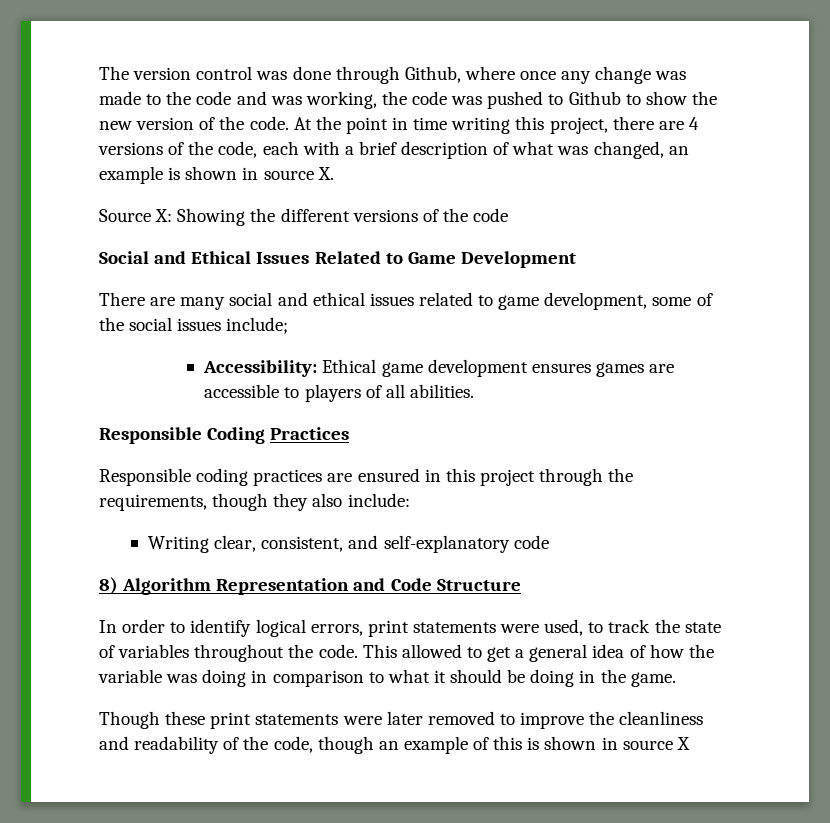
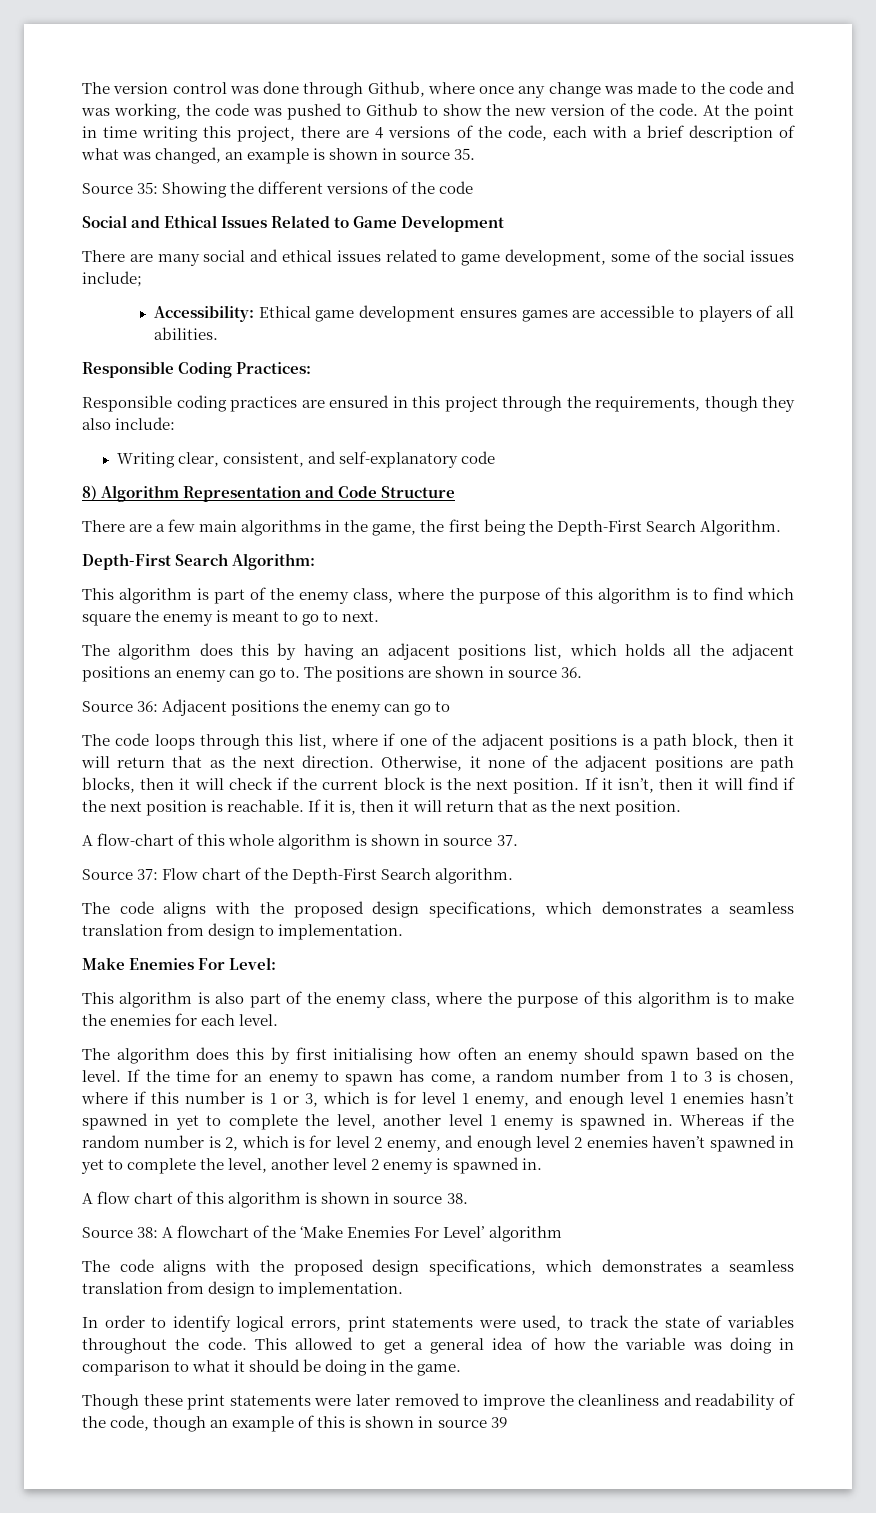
- At the point in time writing this project, there are 4 versions of the code, each with a brief description of what was changed, an example is shown in source X.
- Source X: Showing the different versions of the code
+ At the point in time writing this project, there are 4 versions of the code, each with a brief description of what was changed, an example is shown in source 35.
+ Source 35: Showing the different versions of the code
- Responsible Coding Practices
+ Responsible Coding Practices:
+ There are a few main algorithms in the game, the first being the Depth-First Search Algorithm.
+ Depth-First Search Algorithm:
+ This algorithm is part of the enemy class, where the purpose of this algorithm is to find which square the enemy is meant to go to next.
+ The algorithm does this by having an adjacent positions list, which holds all the adjacent positions an enemy can go to. The positions are shown in source 36.
+ Source 36: Adjacent positions the enemy can go to
+ The code loops through this list, where if one of the adjacent positions is a path block, then it will return that as the next direction. Otherwise, it none of the adjacent positions are path blocks, then it will check if the current block is the next position. If it isn’t, then it will find if the next position is reachable. If it is, then it will return that as the next position.
+ A flow-chart of this whole algorithm is shown in source 37.
+ Source 37: Flow chart of the Depth-First Search algorithm.
+ The code aligns with the proposed design specifications, which demonstrates a seamless translation from design to implementation.
+ Make Enemies For Level:
+ This algorithm is also part of the enemy class, where the purpose of this algorithm is to make the enemies for each level.
+ The algorithm does this by first initialising how often an enemy should spawn based on the level. If the time for an enemy to spawn has come, a random number from 1 to 3 is chosen, where if this number is 1 or 3, which is for level 1 enemy, and enough level 1 enemies hasn’t spawned in yet to complete the level, another level 1 enemy is spawned in. Whereas if the random number is 2, which is for level 2 enemy, and enough level 2 enemies haven’t spawned in yet to complete the level, another level 2 enemy is spawned in.
+ A flow chart of this algorithm is shown in source 38.
+ Source 38: A flowchart of the ‘Make Enemies For Level’ algorithm
+ The code aligns with the proposed design specifications, which demonstrates a seamless translation from design to implementation.
- Though these print statements were later removed to improve the cleanliness and readability of the code, though an example of this is shown in source X
+ Though these print statements were later removed to improve the cleanliness and readability of the code, though an example of this is shown in source 39

